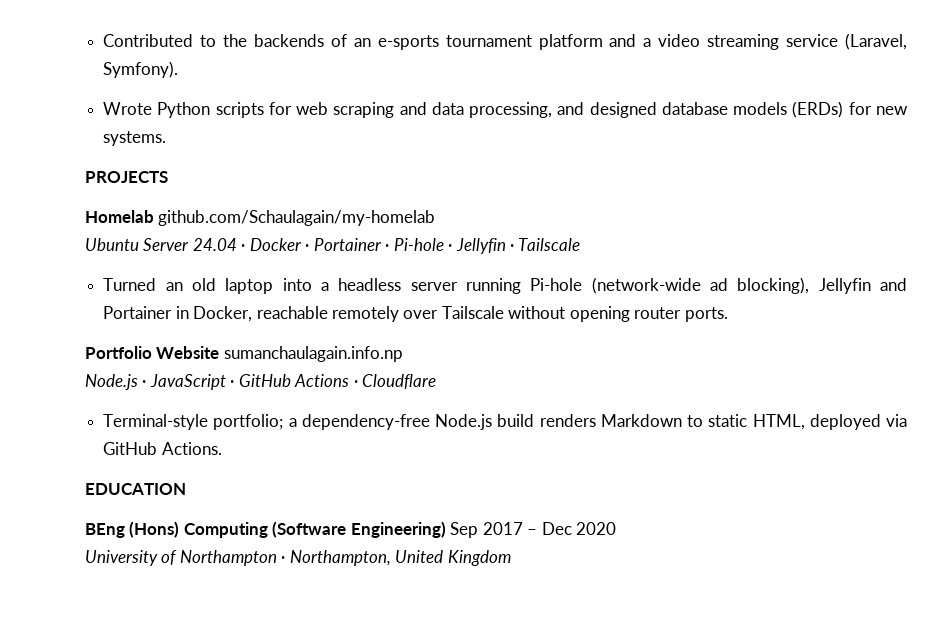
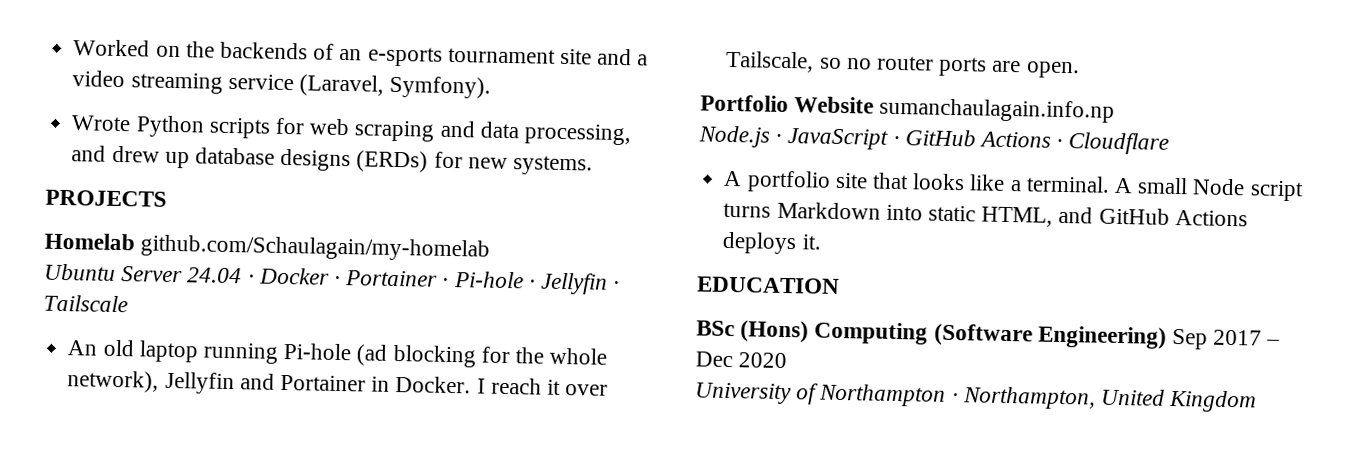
- Contributed to the backends of an e-sports tournament platform and a video streaming service (Laravel, Symfony).
+ Worked on the backends of an e-sports tournament site and a video streaming service (Laravel, Symfony).
- Wrote Python scripts for web scraping and data processing, and designed database models (ERDs) for new systems.
+ Wrote Python scripts for web scraping and data processing, and drew up database designs (ERDs) for new systems.
- Turned an old laptop into a headless server running Pi-hole (network-wide ad blocking), Jellyfin and Portainer in Docker, reachable remotely over Tailscale without opening router ports.
+ An old laptop running Pi-hole (ad blocking for the whole network), Jellyfin and Portainer in Docker. I reach it over Tailscale, so no router ports are open.
- Terminal-style portfolio; a dependency-free Node.js build renders Markdown to static HTML, deployed via GitHub Actions.
+ A portfolio site that looks like a terminal. A small Node script turns Markdown into static HTML, and GitHub Actions deploys it.
- BEng (Hons) Computing (Software Engineering) Sep 2017 – Dec 2020
+ BSc (Hons) Computing (Software Engineering) Sep 2017 – Dec 2020

